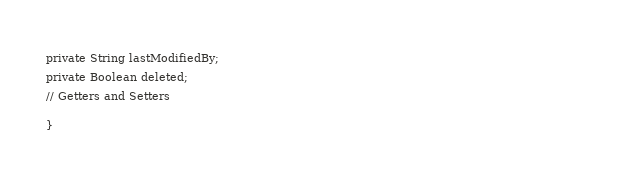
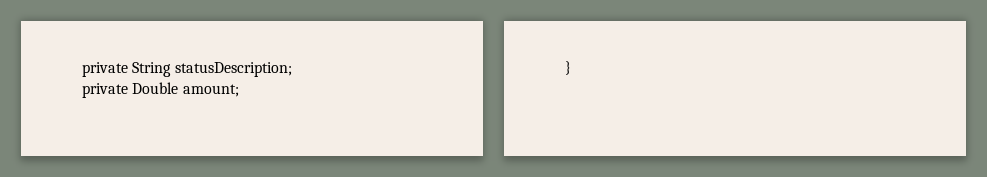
- private String lastModifiedBy;
- private Boolean deleted;
- // Getters and Setters
+ private String statusDescription;
+ private Double amount;

